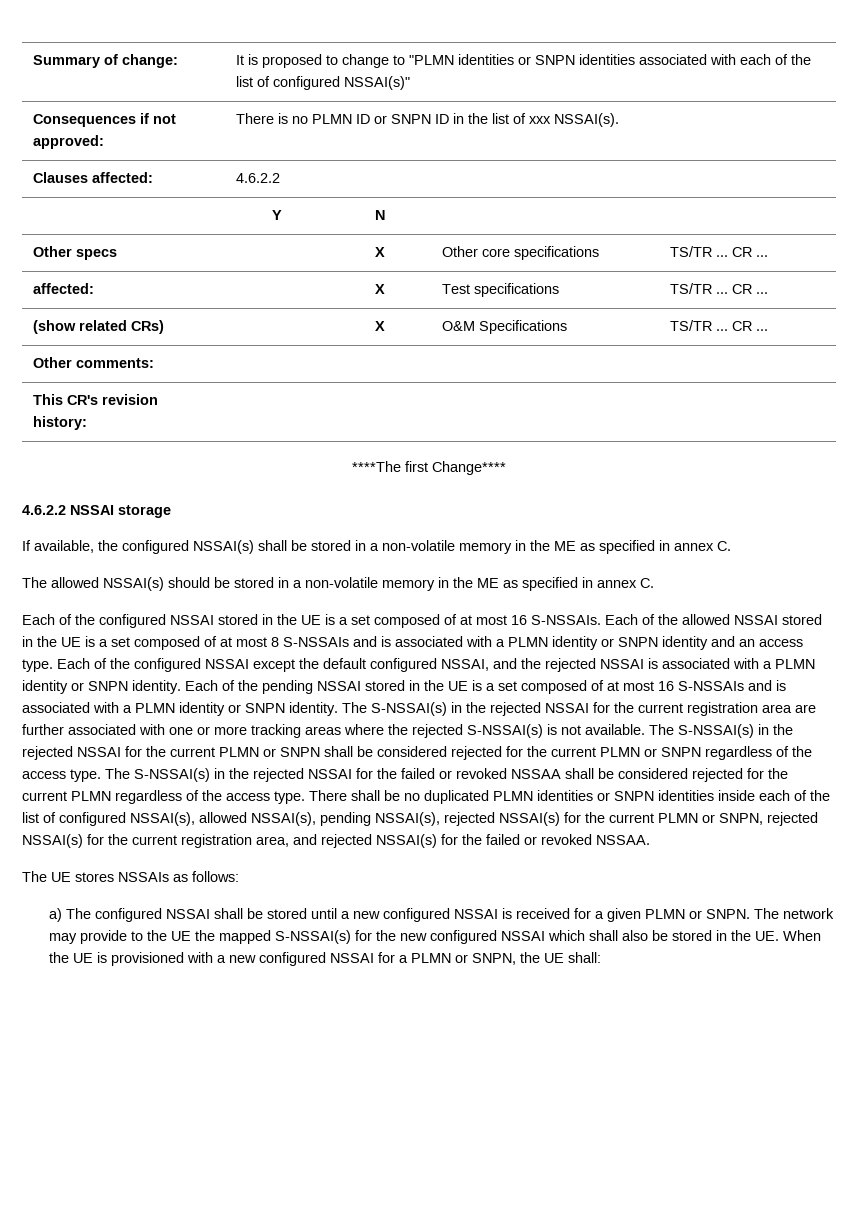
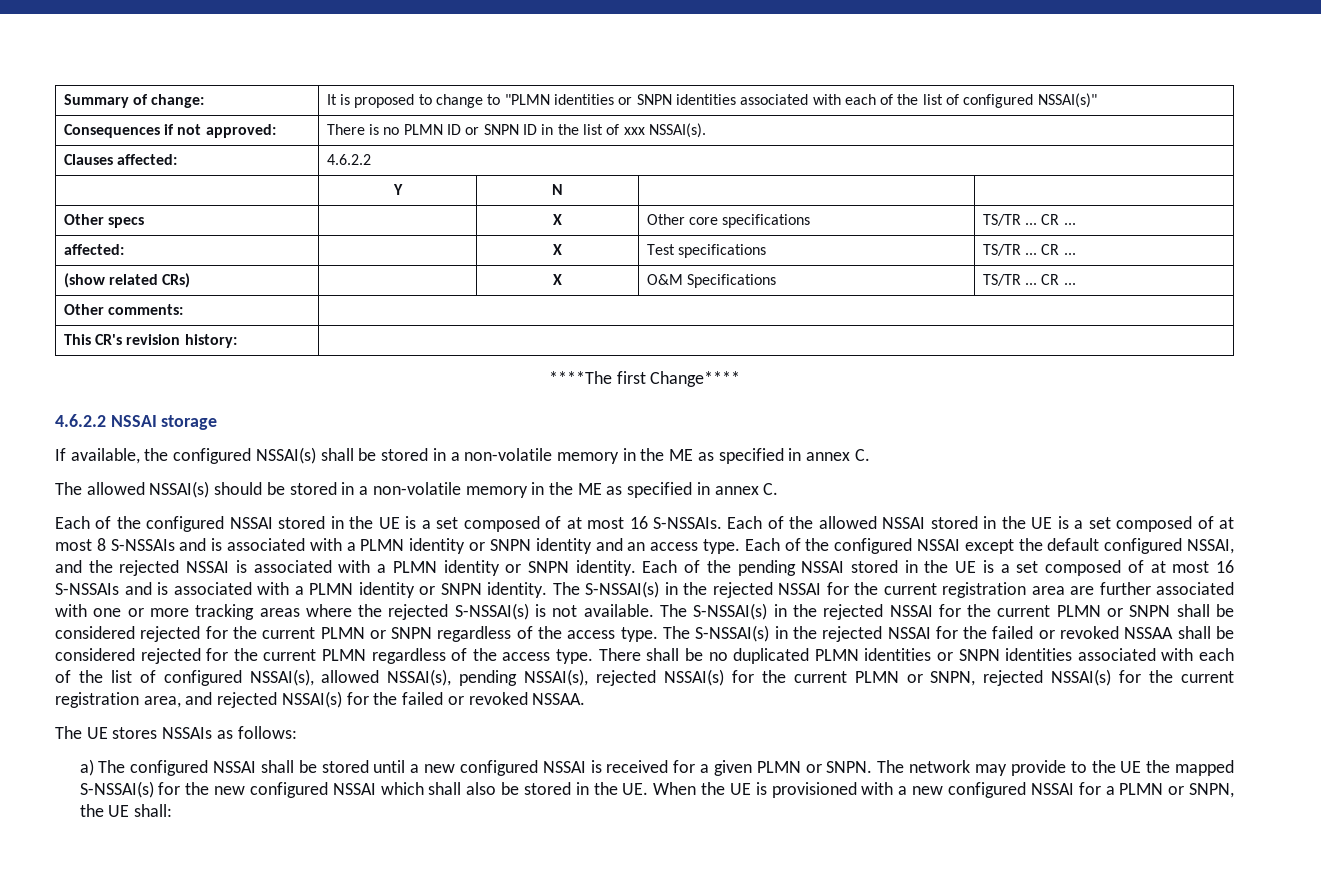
- There shall be no duplicated PLMN identities or SNPN identities inside each of the list of configured NSSAI(s), allowed NSSAI(s), pending NSSAI(s), rejected NSSAI(s) for the current PLMN or SNPN, rejected NSSAI(s) for the current registration area, and rejected NSSAI(s) for the failed or revoked NSSAA.
+ There shall be no duplicated PLMN identities or SNPN identities associated with each of the list of configured NSSAI(s), allowed NSSAI(s), pending NSSAI(s), rejected NSSAI(s) for the current PLMN or SNPN, rejected NSSAI(s) for the current registration area, and rejected NSSAI(s) for the failed or revoked NSSAA.

